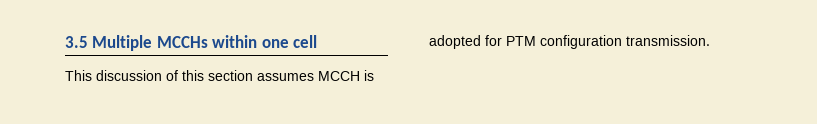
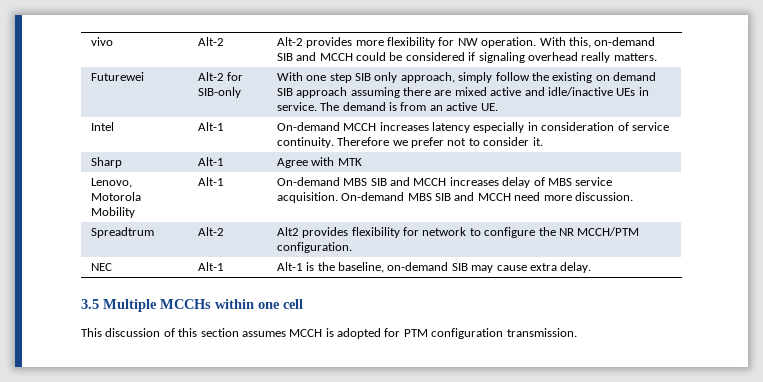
+ vivo | Alt-2 | Alt-2 provides more flexibility for NW operation. With this, on-demand SIB and MCCH could be considered if signaling overhead really matters.
+ Futurewei | Alt-2 for SIB-only | With one step SIB only approach, simply follow the existing on demand SIB approach assuming there are mixed active and idle/inactive UEs in service. The demand is from an active UE.
+ Intel | Alt-1 | On-demand MCCH increases latency especially in consideration of service continuity. Therefore we prefer not to consider it.
+ Sharp | Alt-1 | Agree with MTK
+ Lenovo, Motorola Mobility | Alt-1 | On-demand MBS SIB and MCCH increases delay of MBS service acquisition. On-demand MBS SIB and MCCH need more discussion.
+ Spreadtrum | Alt-2 | Alt2 provides flexibility for network to configure the NR MCCH/PTM configuration.
+ NEC | Alt-1 | Alt-1 is the baseline, on-demand SIB may cause extra delay.

